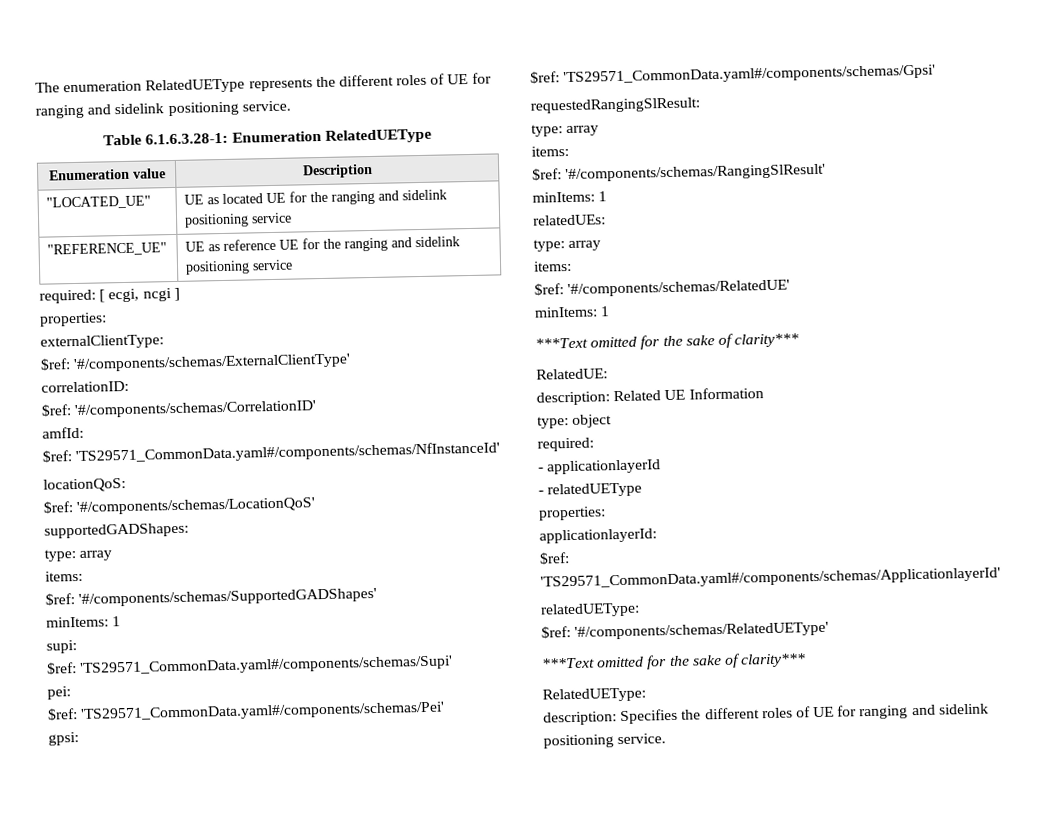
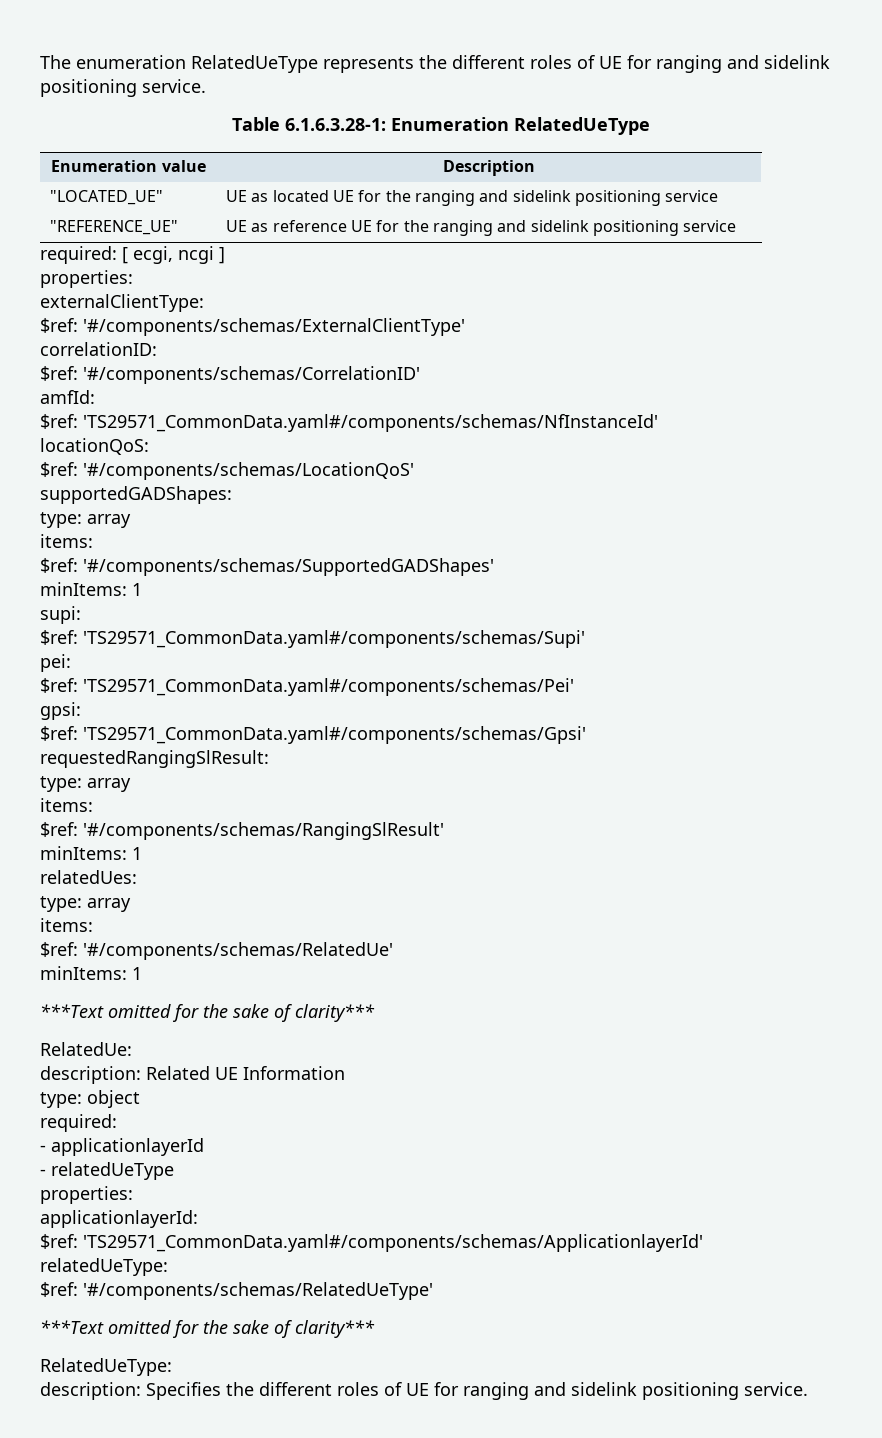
- The enumeration RelatedUEType represents the different roles of UE for ranging and sidelink positioning service.
+ The enumeration RelatedUeType represents the different roles of UE for ranging and sidelink positioning service.
- Table 6.1.6.3.28-1: Enumeration RelatedUEType
+ Table 6.1.6.3.28-1: Enumeration RelatedUeType
- relatedUEs:
+ relatedUes:
  type: array
  items:
- $ref: '#/components/schemas/RelatedUE'
+ $ref: '#/components/schemas/RelatedUe'
- RelatedUE:
+ RelatedUe:
- - relatedUEType
+ - relatedUeType
- relatedUEType:
- $ref: '#/components/schemas/RelatedUEType'
+ relatedUeType:
+ $ref: '#/components/schemas/RelatedUeType'
  ***Text omitted for the sake of clarity***
- RelatedUEType:
+ RelatedUeType:

